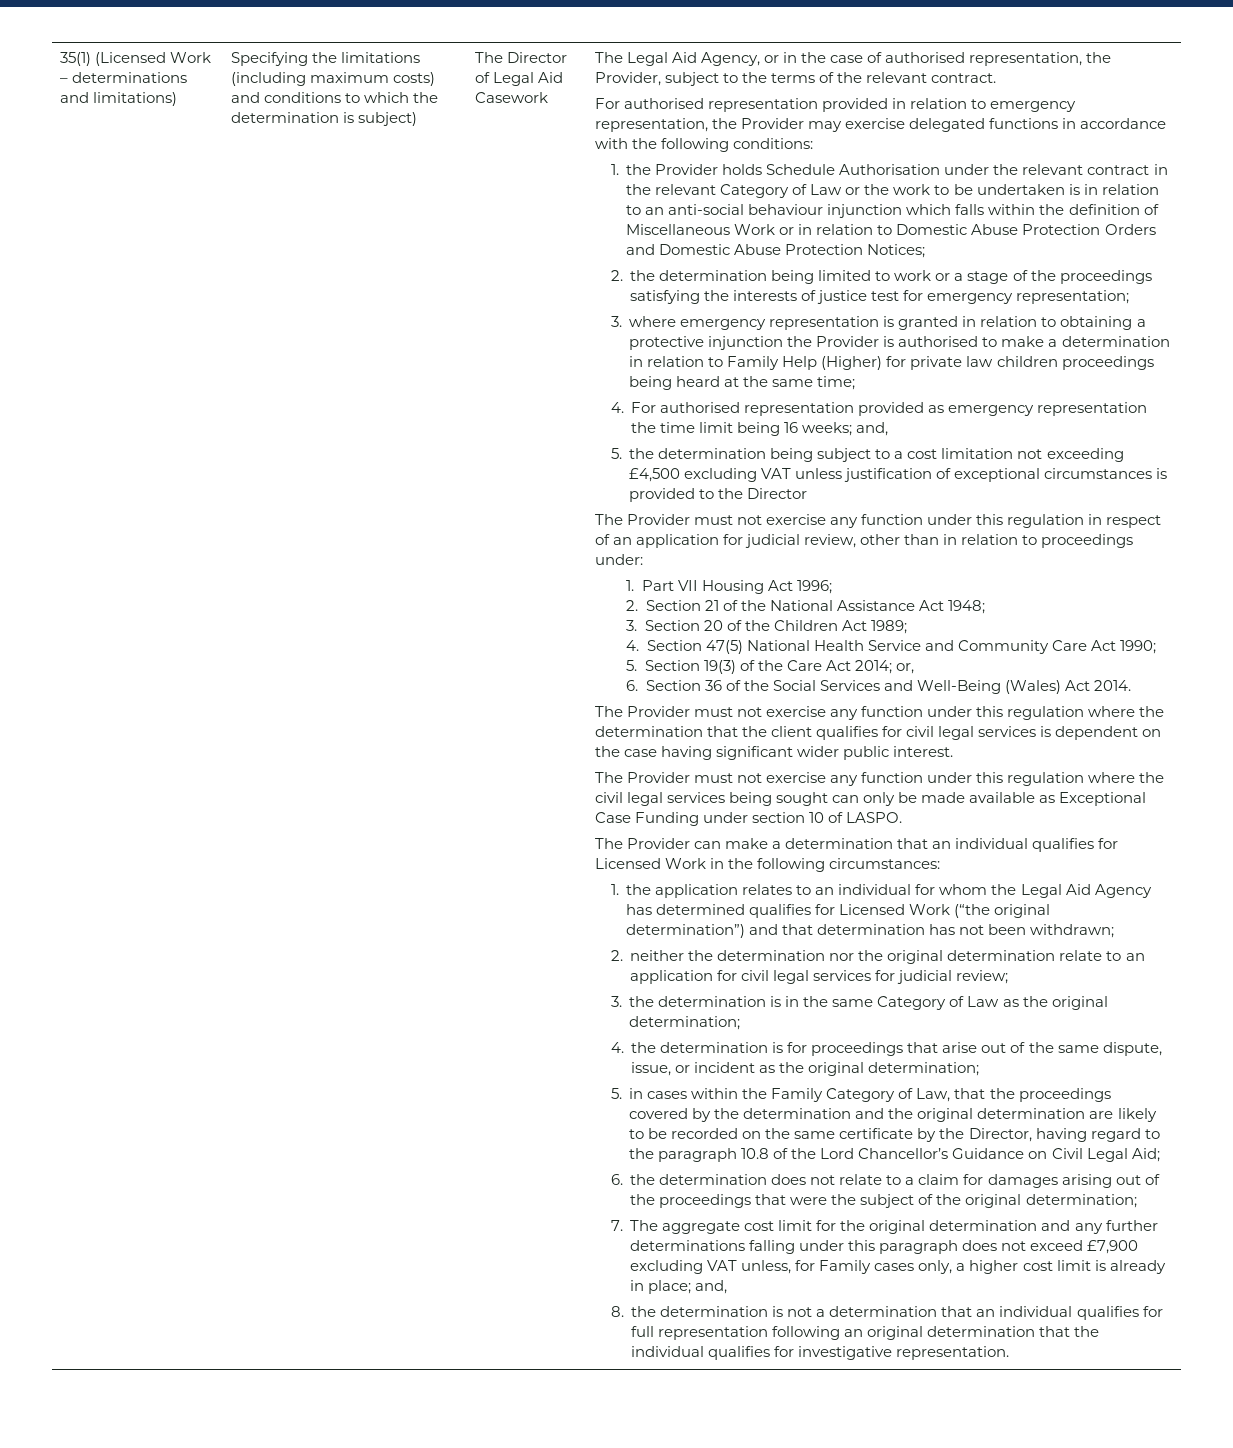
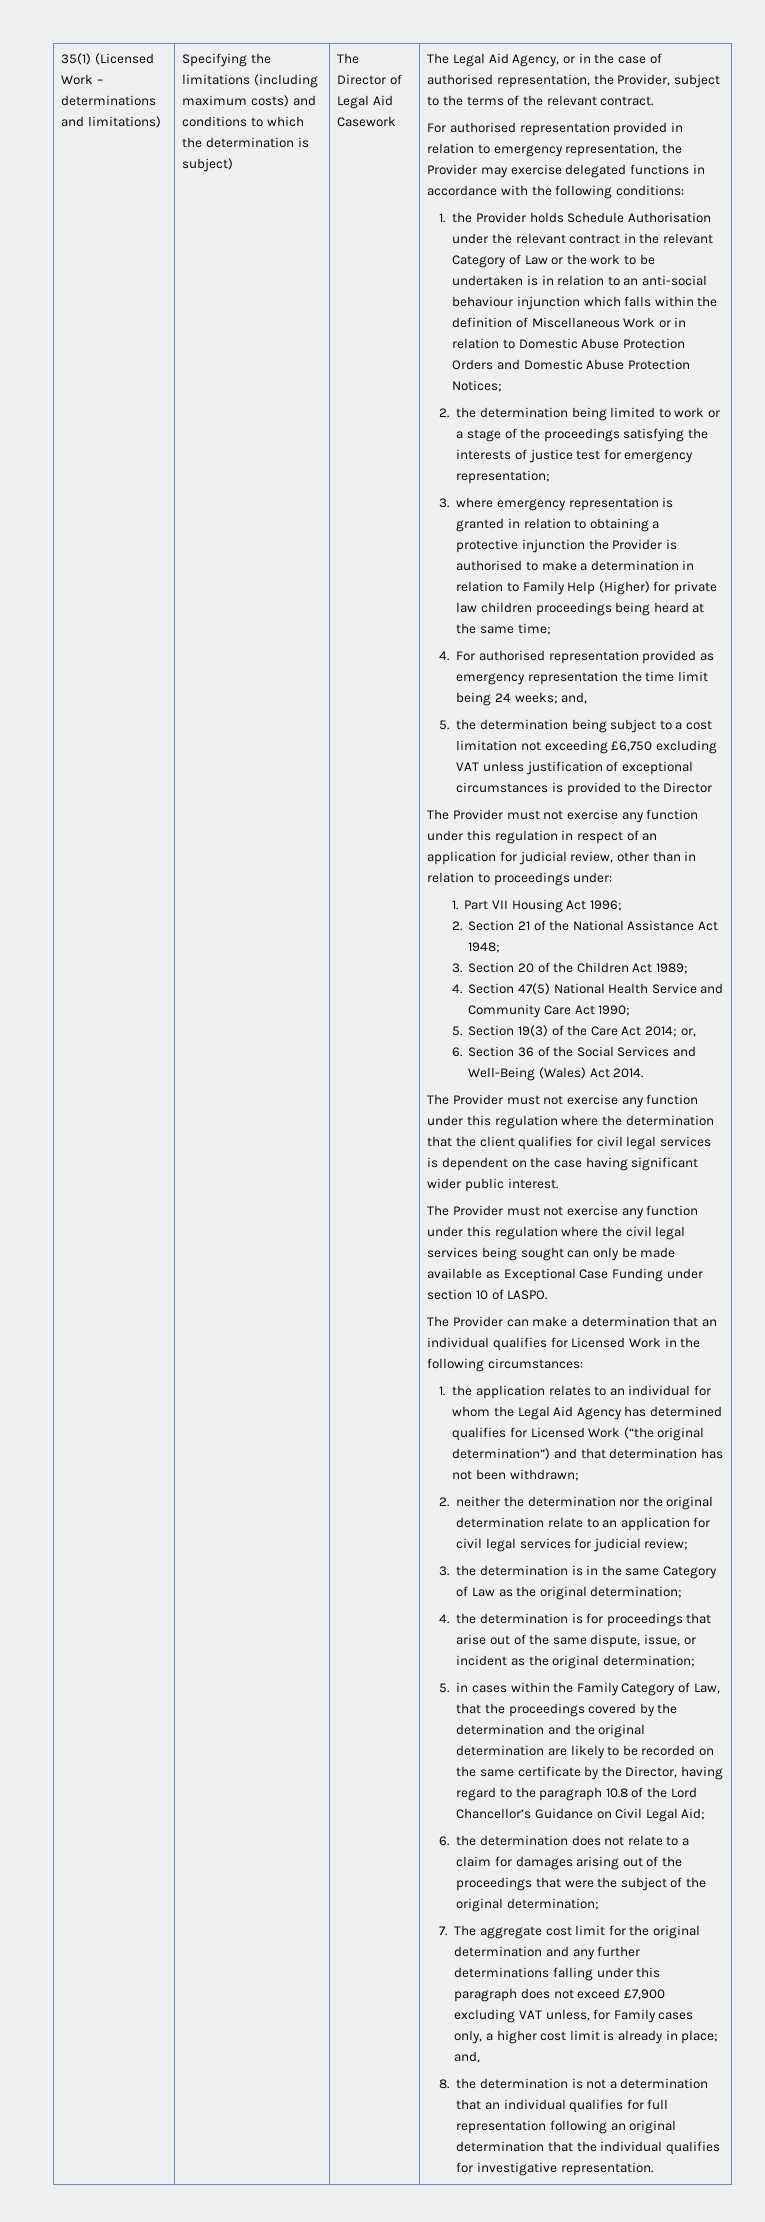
- 4. For authorised representation provided as emergency representation the time limit being 16 weeks; and,
+ 4. For authorised representation provided as emergency representation the time limit being 24 weeks; and,
- 5. the determination being subject to a cost limitation not exceeding £4,500 excluding VAT unless justification of exceptional circumstances is provided to the Director
+ 5. the determination being subject to a cost limitation not exceeding £6,750 excluding VAT unless justification of exceptional circumstances is provided to the Director

